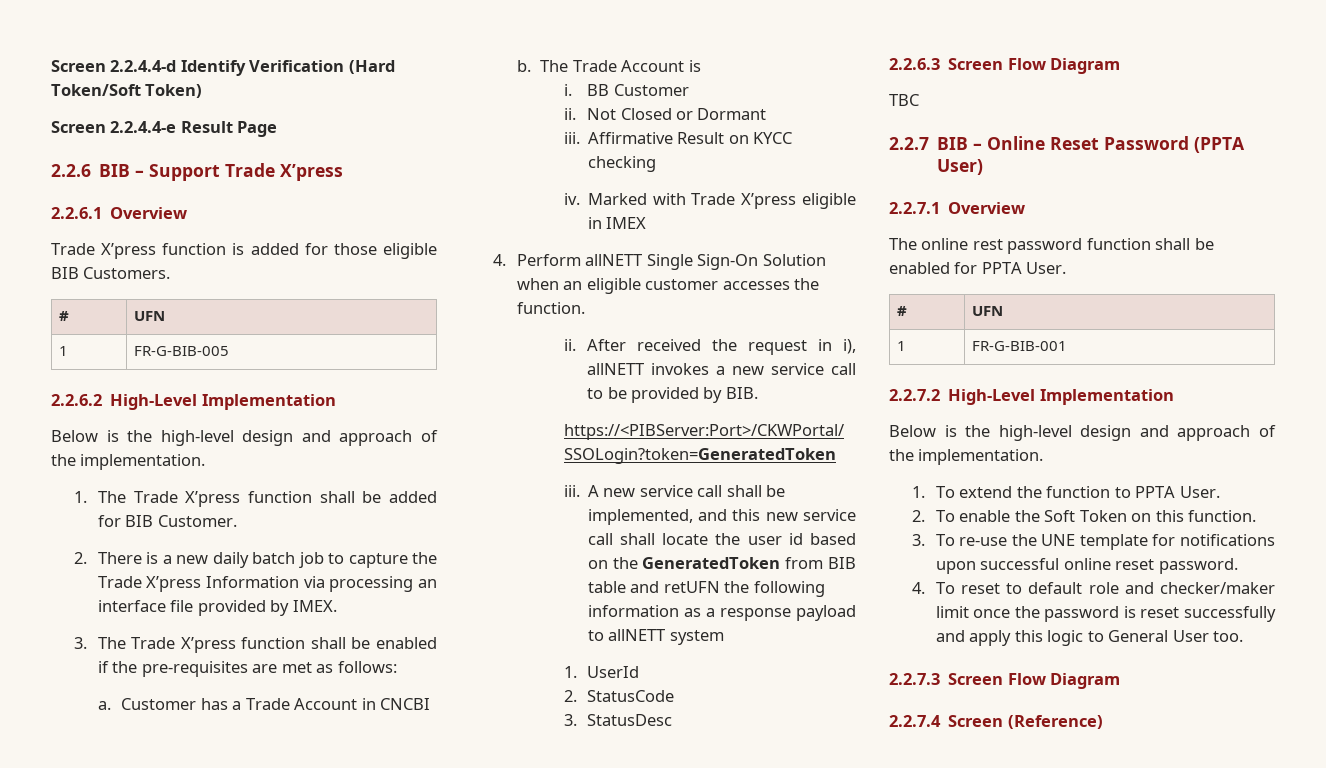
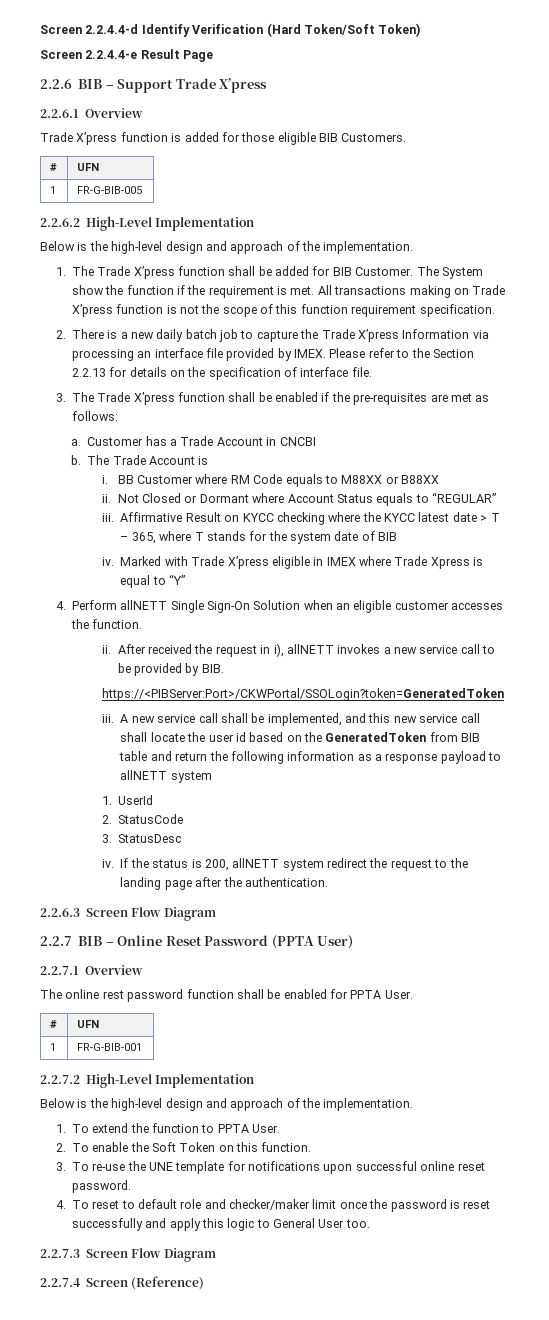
+ The System show the function if the requirement is met. All transactions making on Trade X’press function is not the scope of this function requirement specification.
+ Please refer to the Section 2.2.13 for details on the specification of interface file.
- BB Customer
+ BB Customer where RM Code equals to M88XX or B88XX
- Not Closed or Dormant
+ Not Closed or Dormant where Account Status equals to “REGULAR”
- Affirmative Result on KYCC checking
+ Affirmative Result on KYCC checking where the KYCC latest date > T – 365, where T stands for the system date of BIB
- Marked with Trade X’press eligible in IMEX
+ Marked with Trade X’press eligible in IMEX where Trade Xpress is equal to “Y”
- A new service call shall be implemented, and this new service call shall locate the user id based on the GeneratedToken from BIB table and retUFN the following information as a response payload to allNETT system
+ A new service call shall be implemented, and this new service call shall locate the user id based on the GeneratedToken from BIB table and return the following information as a response payload to allNETT system
+ iv. If the status is 200, allNETT system redirect the request to the landing page after the authentication.
- TBC

